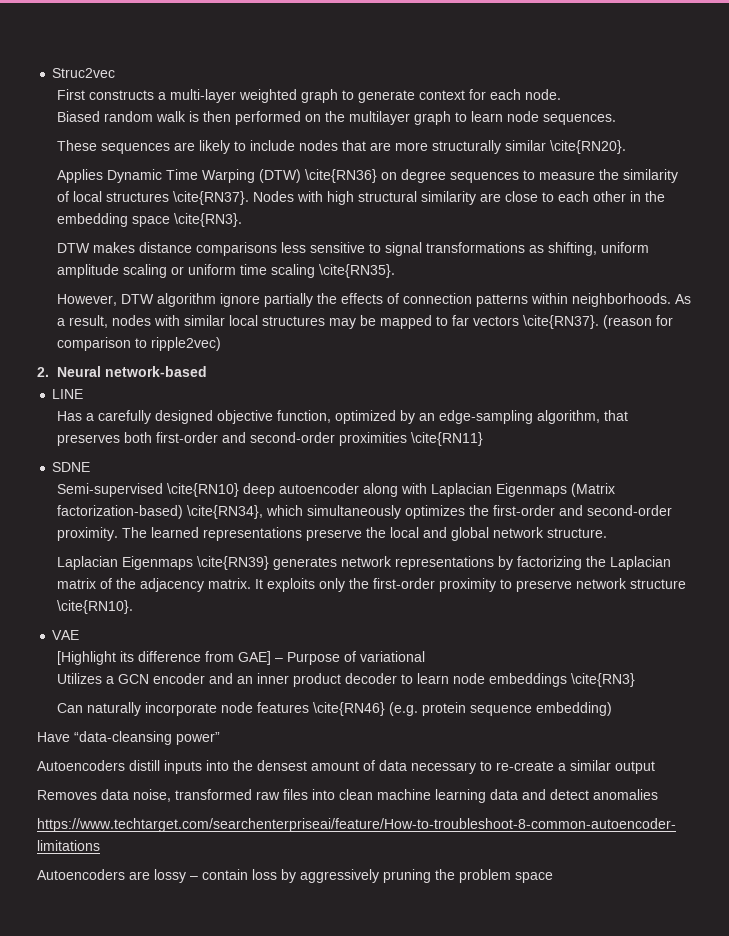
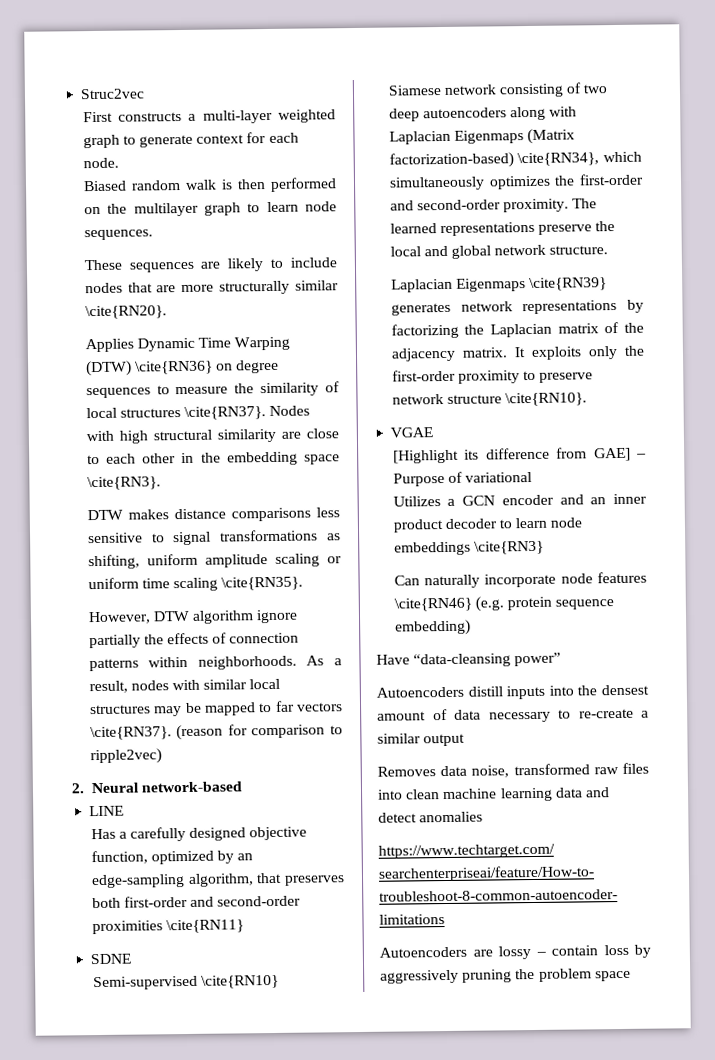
- Semi-supervised \cite{RN10} deep autoencoder along with Laplacian Eigenmaps (Matrix factorization-based) \cite{RN34}, which simultaneously optimizes the first-order and second-order proximity.
+ Semi-supervised \cite{RN10}
+ Siamese network consisting of two deep autoencoders along with Laplacian Eigenmaps (Matrix factorization-based) \cite{RN34}, which simultaneously optimizes the first-order and second-order proximity.
- VAE
+ VGAE

